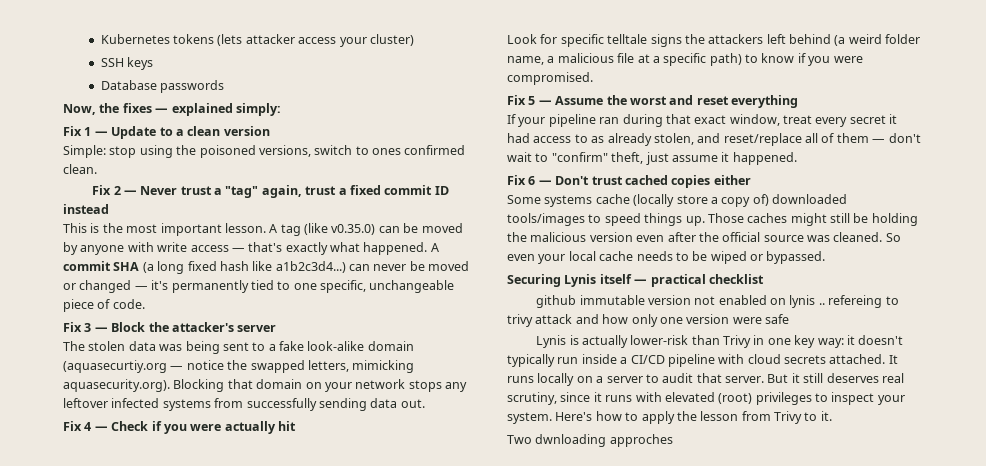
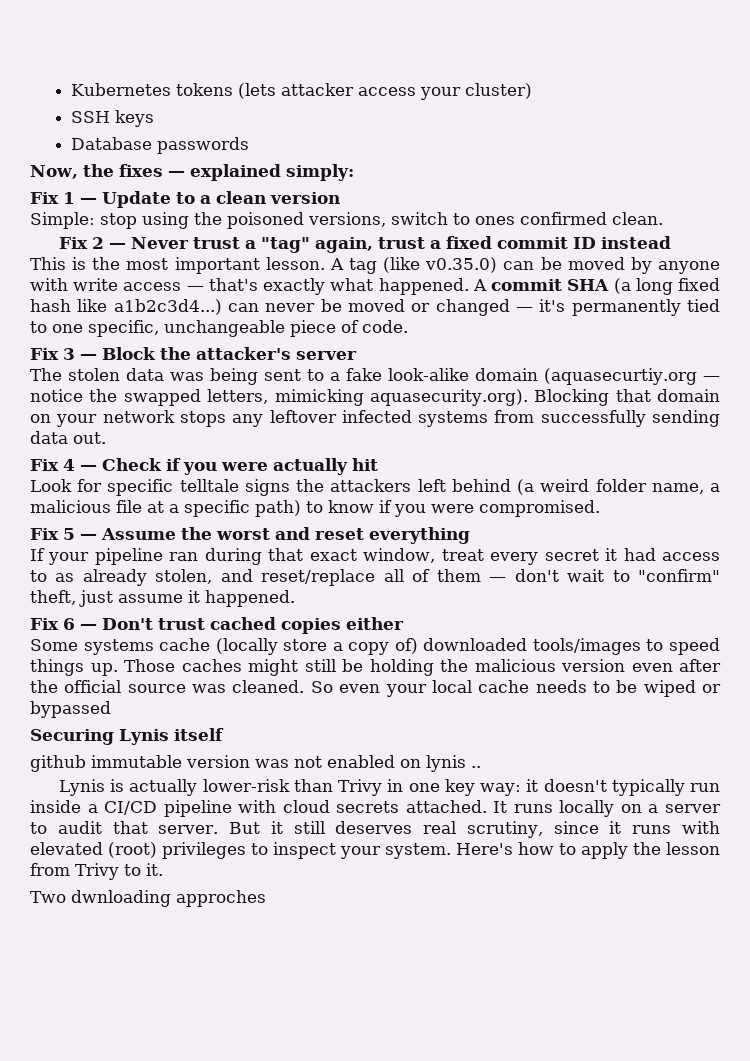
- So even your local cache needs to be wiped or bypassed.
+ So even your local cache needs to be wiped or bypassed
- Securing Lynis itself — practical checklist
+ Securing Lynis itself
- github immutable version not enabled on lynis .. refereing to trivy attack and how only one version were safe
+ github immutable version was not enabled on lynis ..

